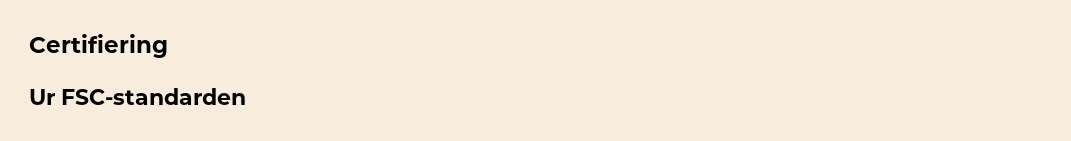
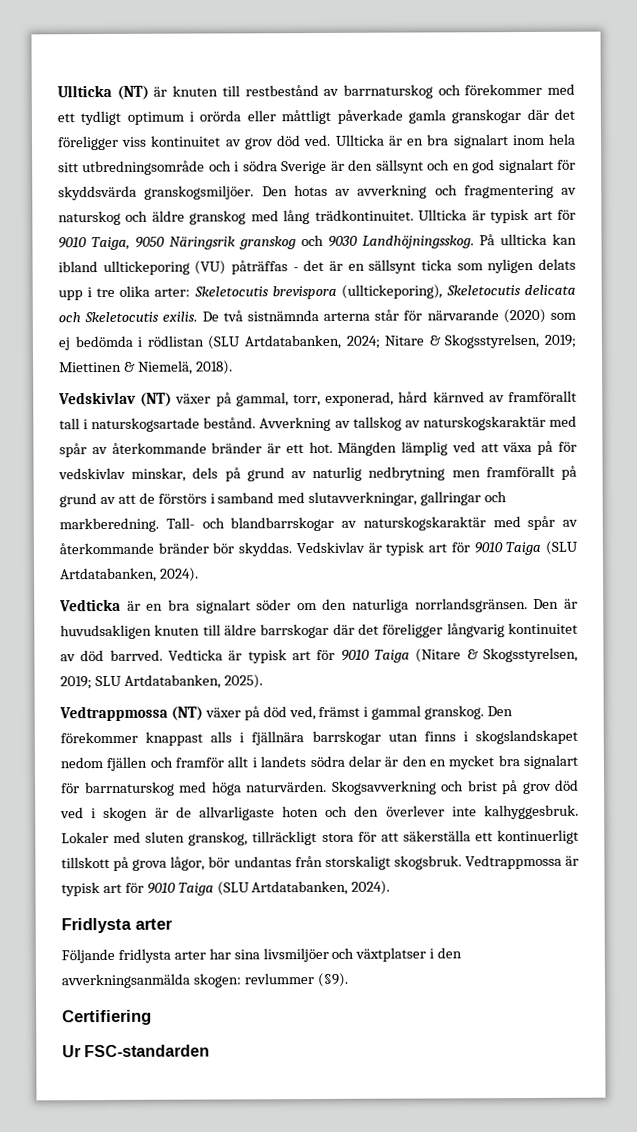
+ Ullticka (NT) är knuten till restbestånd av barrnaturskog och förekommer med ett tydligt optimum i orörda eller måttligt påverkade gamla granskogar där det föreligger viss kontinuitet av grov död ved. Ullticka är en bra signalart inom hela sitt utbredningsområde och i södra Sverige är den sällsynt och en god signalart för skyddsvärda granskogsmiljöer. Den hotas av avverkning och fragmentering av naturskog och äldre granskog med lång trädkontinuitet. Ullticka är typisk art för 9010 Taiga, 9050 Näringsrik granskog och 9030 Landhöjningsskog. På ullticka kan ibland ulltickeporing (VU) påträffas - det är en sällsynt ticka som nyligen delats upp i tre olika arter: Skeletocutis brevispora (ulltickeporing), Skeletocutis delicata och Skeletocutis exilis. De två sistnämnda arterna står för närvarande (2020) som ej bedömda i rödlistan (SLU Artdatabanken, 2024; Nitare & Skogsstyrelsen, 2019; Miettinen & Niemelä, 2018).
+ Vedskivlav (NT) växer på gammal, torr, exponerad, hård kärnved av framförallt tall i naturskogsartade bestånd. Avverkning av tallskog av naturskogskaraktär med spår av återkommande bränder är ett hot. Mängden lämplig ved att växa på för vedskivlav minskar, dels på grund av naturlig nedbrytning men framförallt på grund av att de förstörs i samband med slutavverkningar, gallringar och markberedning. Tall- och blandbarrskogar av naturskogskaraktär med spår av återkommande bränder bör skyddas. Vedskivlav är typisk art för 9010 Taiga (SLU Artdatabanken, 2024).
+ Vedticka är en bra signalart söder om den naturliga norrlandsgränsen. Den är huvudsakligen knuten till äldre barrskogar där det föreligger långvarig kontinuitet av död barrved. Vedticka är typisk art för 9010 Taiga (Nitare & Skogsstyrelsen, 2019; SLU Artdatabanken, 2025).
+ Vedtrappmossa (NT) växer på död ved, främst i gammal granskog. Den förekommer knappast alls i fjällnära barrskogar utan finns i skogslandskapet nedom fjällen och framför allt i landets södra delar är den en mycket bra signalart för barrnaturskog med höga naturvärden. Skogsavverkning och brist på grov död ved i skogen är de allvarligaste hoten och den överlever inte kalhyggesbruk. Lokaler med sluten granskog, tillräckligt stora för att säkerställa ett kontinuerligt tillskott på grova lågor, bör undantas från storskaligt skogsbruk. Vedtrappmossa är typisk art för 9010 Taiga (SLU Artdatabanken, 2024).
+ Fridlysta arter
+ Följande fridlysta arter har sina livsmiljöer och växtplatser i den avverkningsanmälda skogen: revlummer (§9).

